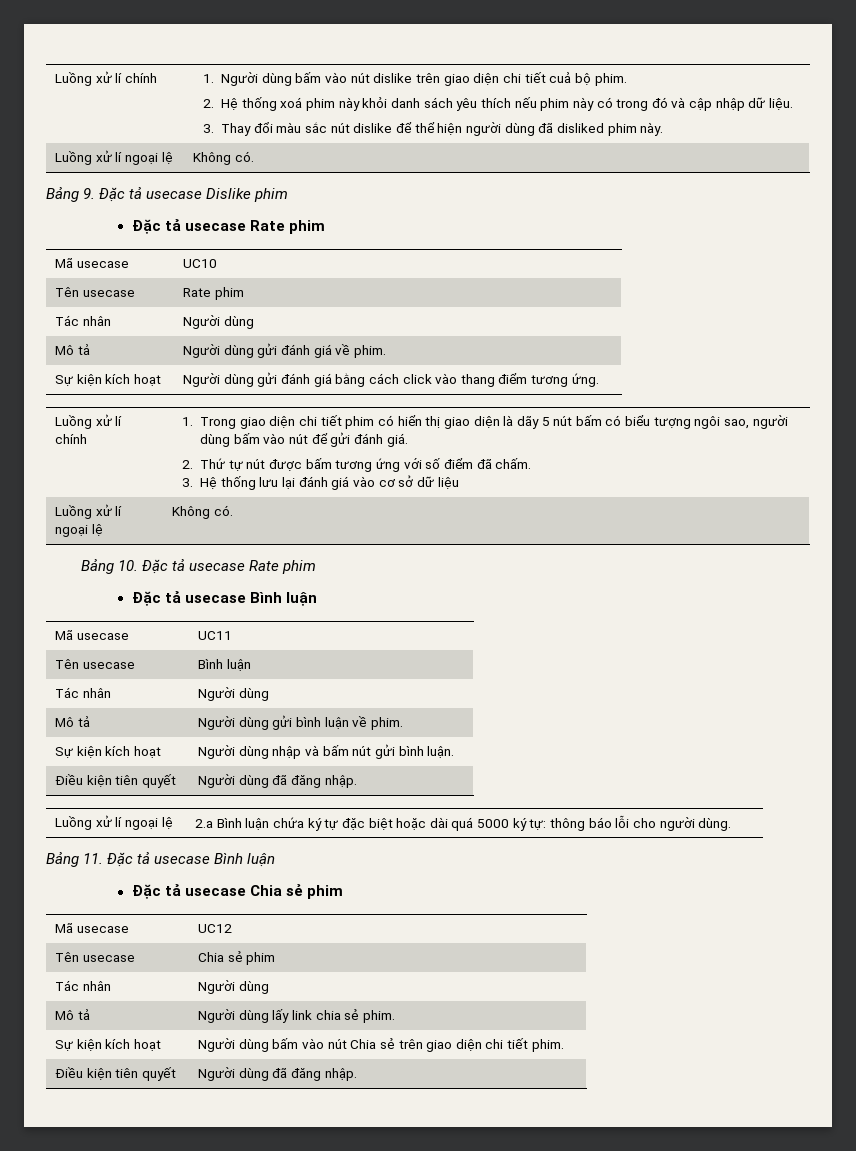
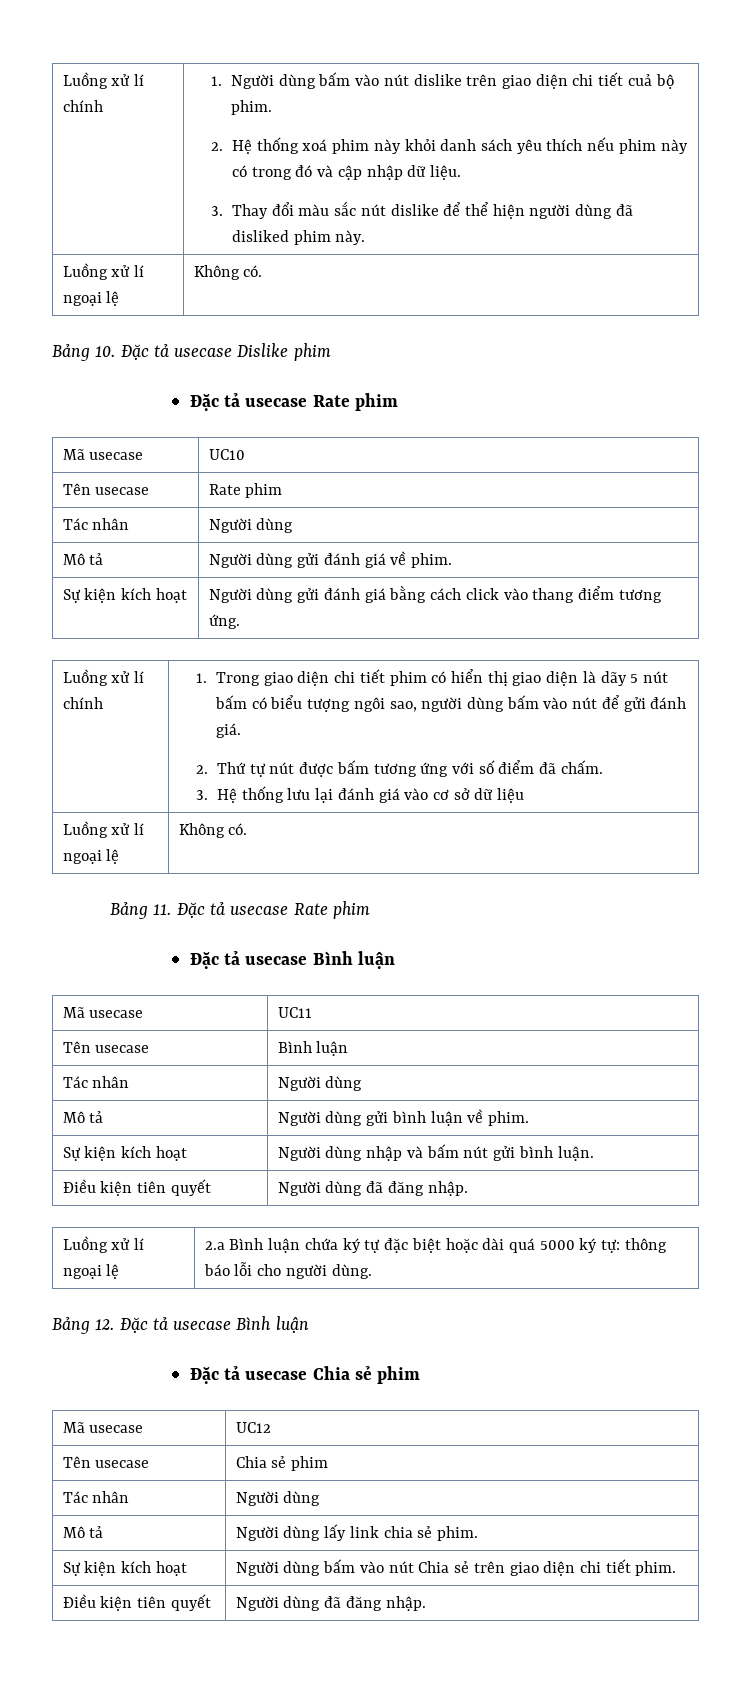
- Bảng 9. Đặc tả usecase Dislike phim
+ Bảng 10. Đặc tả usecase Dislike phim
- Bảng 10. Đặc tả usecase Rate phim
+ Bảng 11. Đặc tả usecase Rate phim
- Bảng 11. Đặc tả usecase Bình luận
+ Bảng 12. Đặc tả usecase Bình luận

